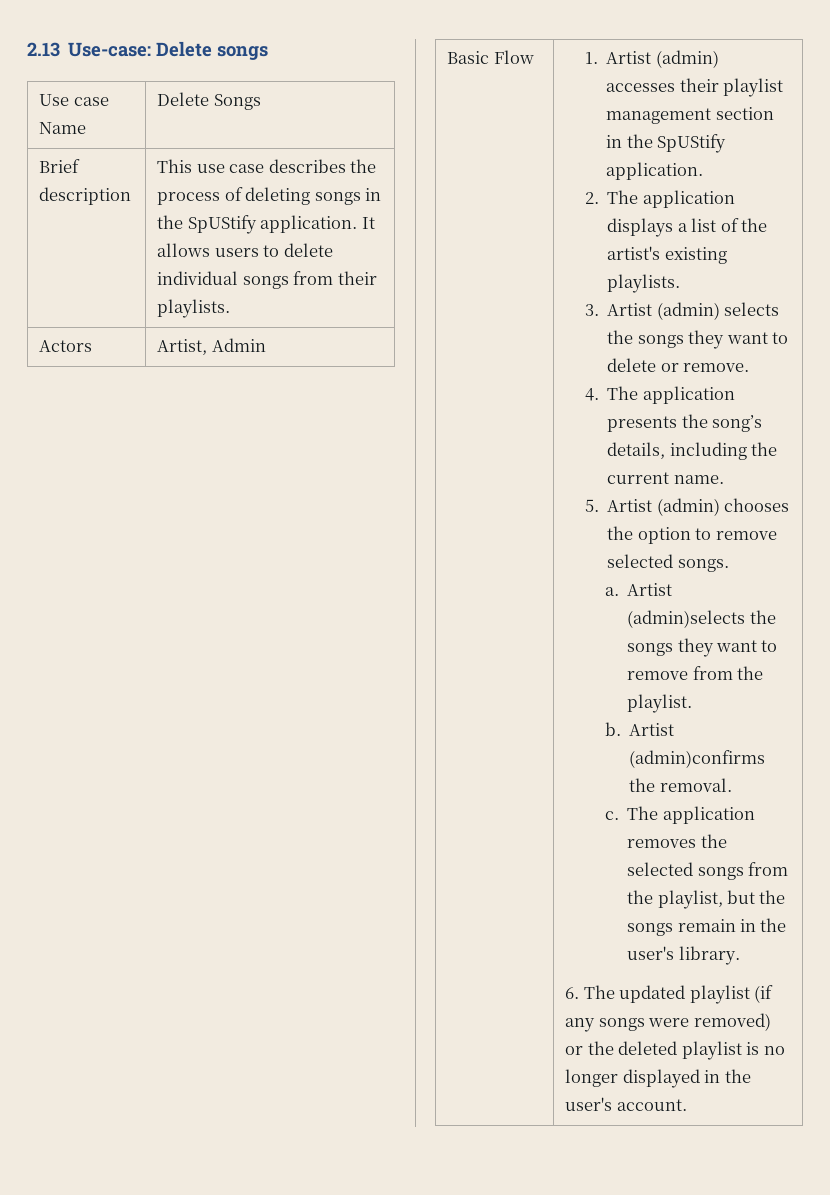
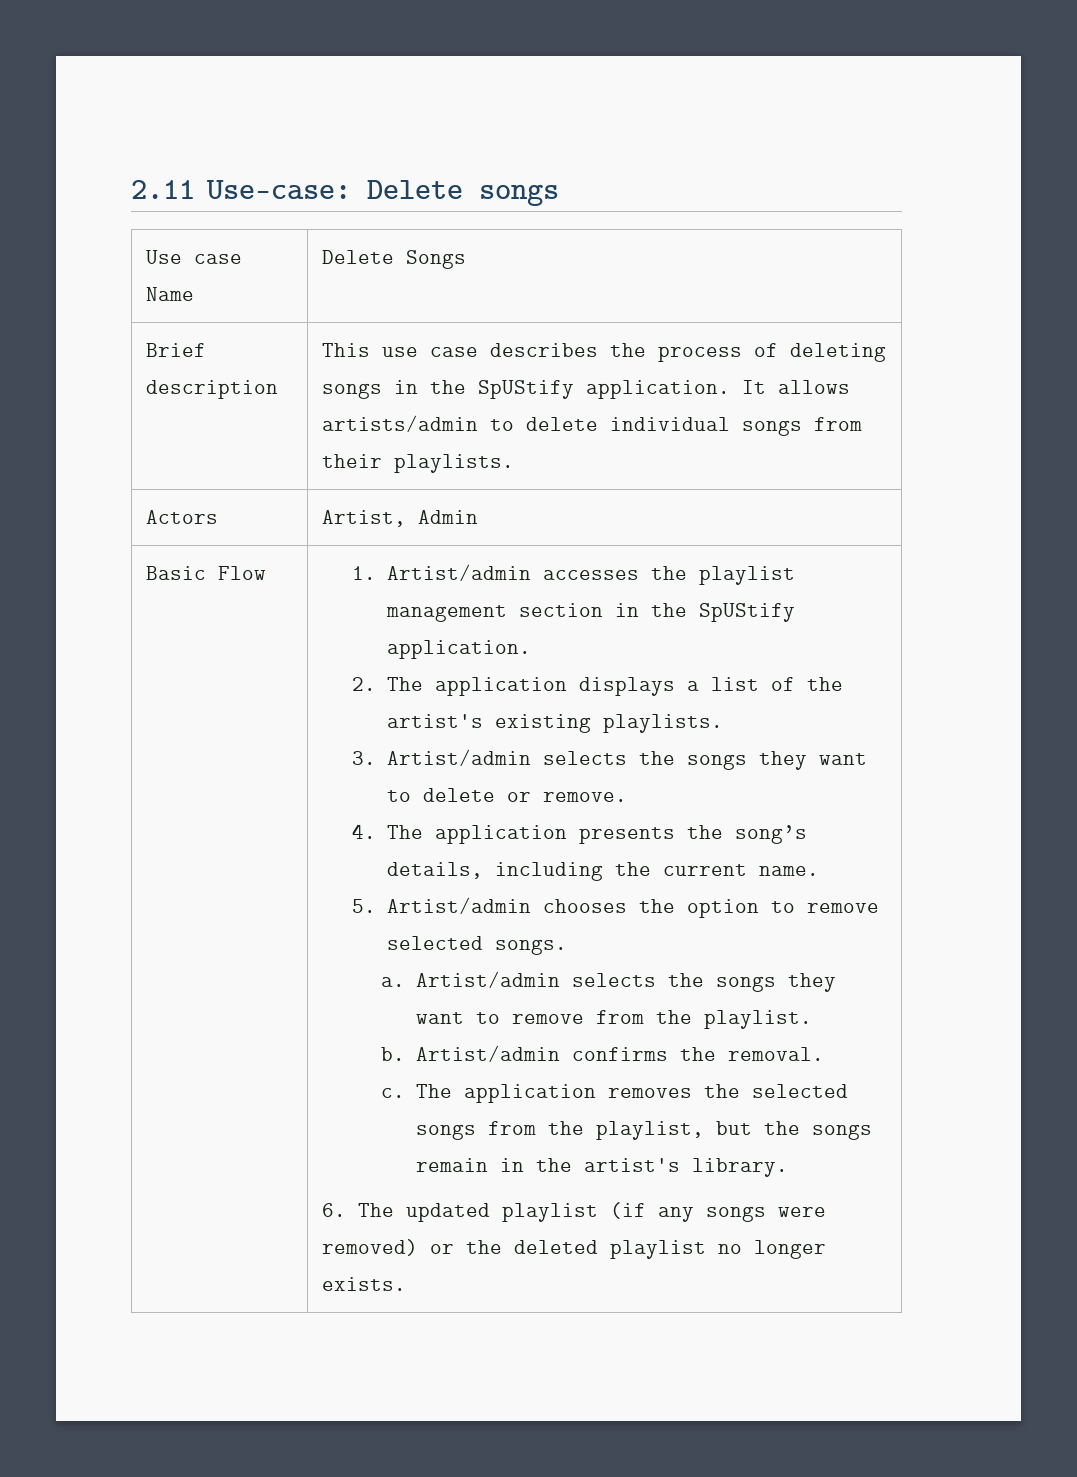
- 2.13 Use-case: Delete songs
+ 2.11 Use-case: Delete songs
- Brief description | This use case describes the process of deleting songs in the SpUStify application. It allows users to delete individual songs from their playlists.
+ Brief description | This use case describes the process of deleting songs in the SpUStify application. It allows artists/admin to delete individual songs from their playlists.
- 1. Artist (admin) accesses their playlist management section in the SpUStify application.
+ 1. Artist/admin accesses the playlist management section in the SpUStify application.
- 3. Artist (admin) selects the songs they want to delete or remove.
+ 3. Artist/admin selects the songs they want to delete or remove.
- 5. Artist (admin) chooses the option to remove selected songs.
+ 5. Artist/admin chooses the option to remove selected songs.
- Artist (admin)selects the songs they want to remove from the playlist.
+ Artist/admin selects the songs they want to remove from the playlist.
- Artist (admin)confirms the removal.
+ Artist/admin confirms the removal.
- The application removes the selected songs from the playlist, but the songs remain in the user's library.
+ The application removes the selected songs from the playlist, but the songs remain in the artist's library.
- 6. The updated playlist (if any songs were removed) or the deleted playlist is no longer displayed in the user's account.
+ 6. The updated playlist (if any songs were removed) or the deleted playlist no longer exists.

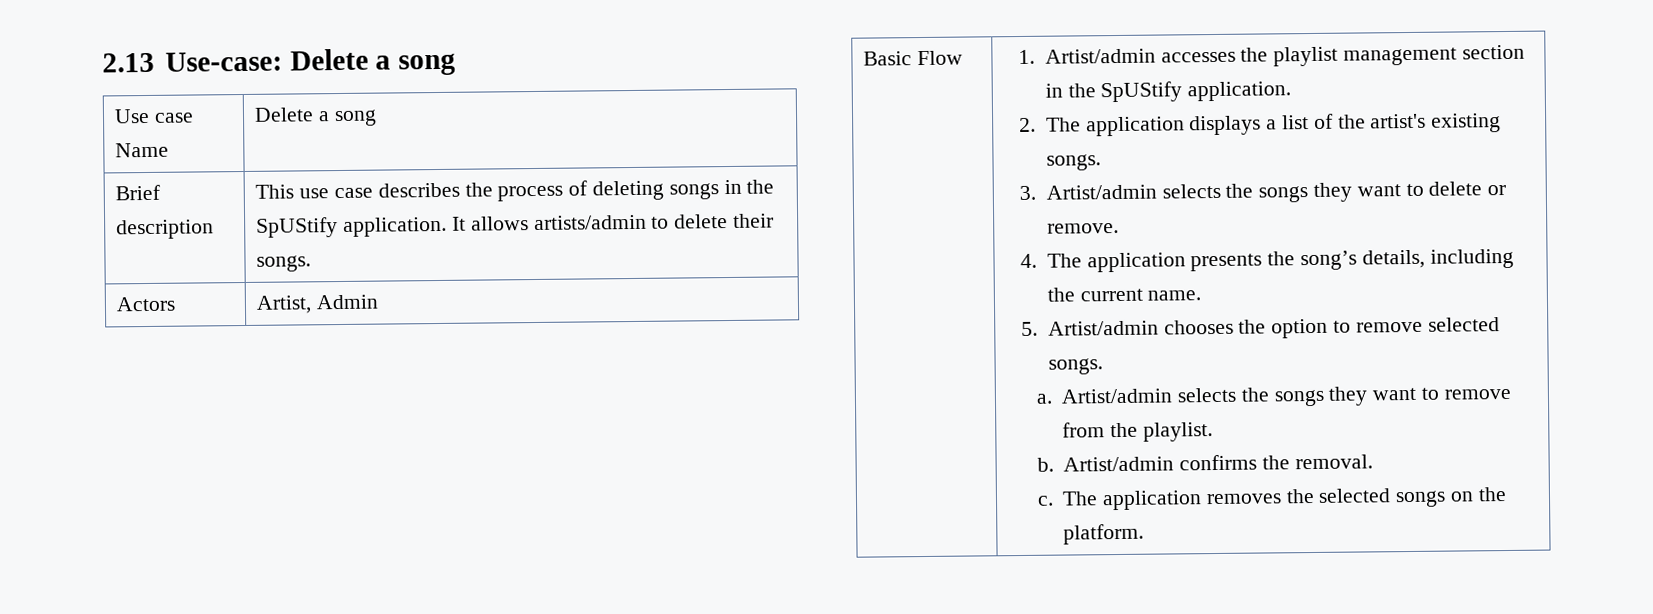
- 2.11 Use-case: Delete songs
+ 2.13 Use-case: Delete a song
- Use case Name | Delete Songs
+ Use case Name | Delete a song
- Brief description | This use case describes the process of deleting songs in the SpUStify application. It allows artists/admin to delete individual songs from their playlists.
+ Brief description | This use case describes the process of deleting songs in the SpUStify application. It allows artists/admin to delete their songs.
- 2. The application displays a list of the artist's existing playlists.
+ 2. The application displays a list of the artist's existing songs.
- The application removes the selected songs from the playlist, but the songs remain in the artist's library.
- 6. The updated playlist (if any songs were removed) or the deleted playlist no longer exists.
+ The application removes the selected songs on the platform.

